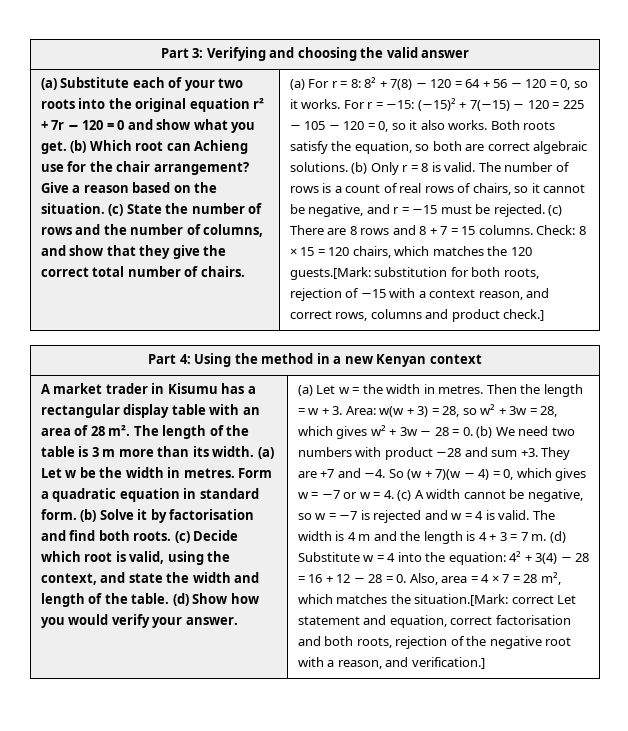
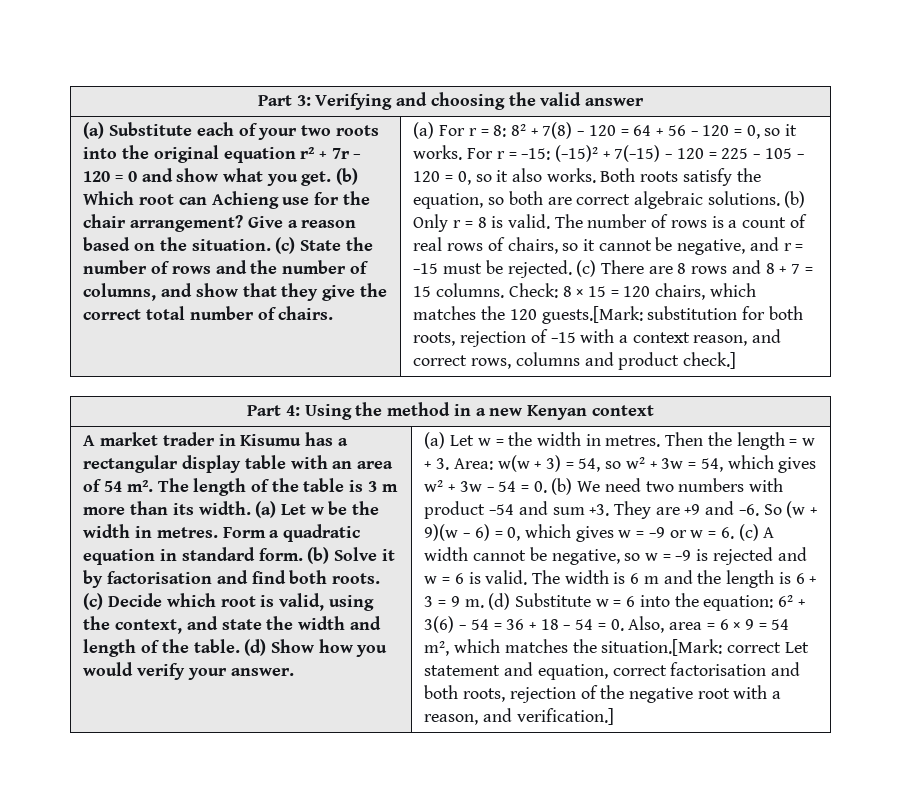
- A market trader in Kisumu has a rectangular display table with an area of 28 m².
+ A market trader in Kisumu has a rectangular display table with an area of 54 m².
- Then the length = w + 3. Area: w(w + 3) = 28, so w² + 3w = 28, which gives w² + 3w − 28 = 0. (b) We need two numbers with product −28 and sum +3.
+ Then the length = w + 3. Area: w(w + 3) = 54, so w² + 3w = 54, which gives w² + 3w − 54 = 0. (b) We need two numbers with product −54 and sum +3.
- They are +7 and −4. So (w + 7)(w − 4) = 0, which gives w = −7 or w = 4. (c) A width cannot be negative, so w = −7 is rejected and w = 4 is valid.
+ They are +9 and −6. So (w + 9)(w − 6) = 0, which gives w = −9 or w = 6. (c) A width cannot be negative, so w = −9 is rejected and w = 6 is valid.
- The width is 4 m and the length is 4 + 3 = 7 m.
+ The width is 6 m and the length is 6 + 3 = 9 m.
- (d) Substitute w = 4 into the equation: 4² + 3(4) − 28 = 16 + 12 − 28 = 0. Also, area = 4 × 7 = 28 m², which matches the situation.[Mark: correct Let statement and equation, correct factorisation and both roots, rejection of the negative root with a reason, and verification.]
+ (d) Substitute w = 6 into the equation: 6² + 3(6) − 54 = 36 + 18 − 54 = 0. Also, area = 6 × 9 = 54 m², which matches the situation.[Mark: correct Let statement and equation, correct factorisation and both roots, rejection of the negative root with a reason, and verification.]

